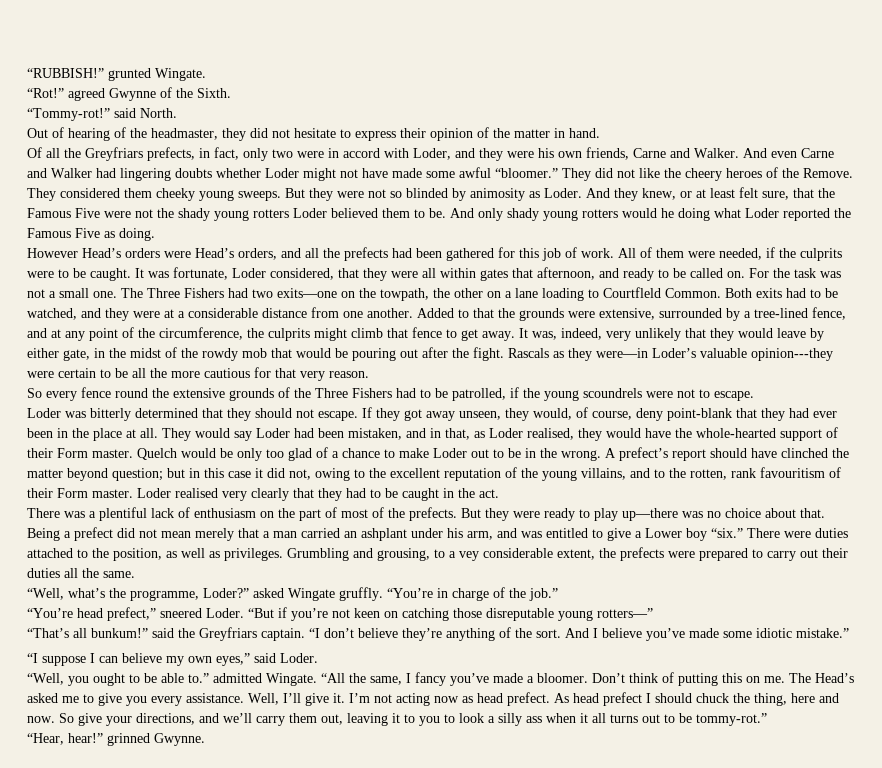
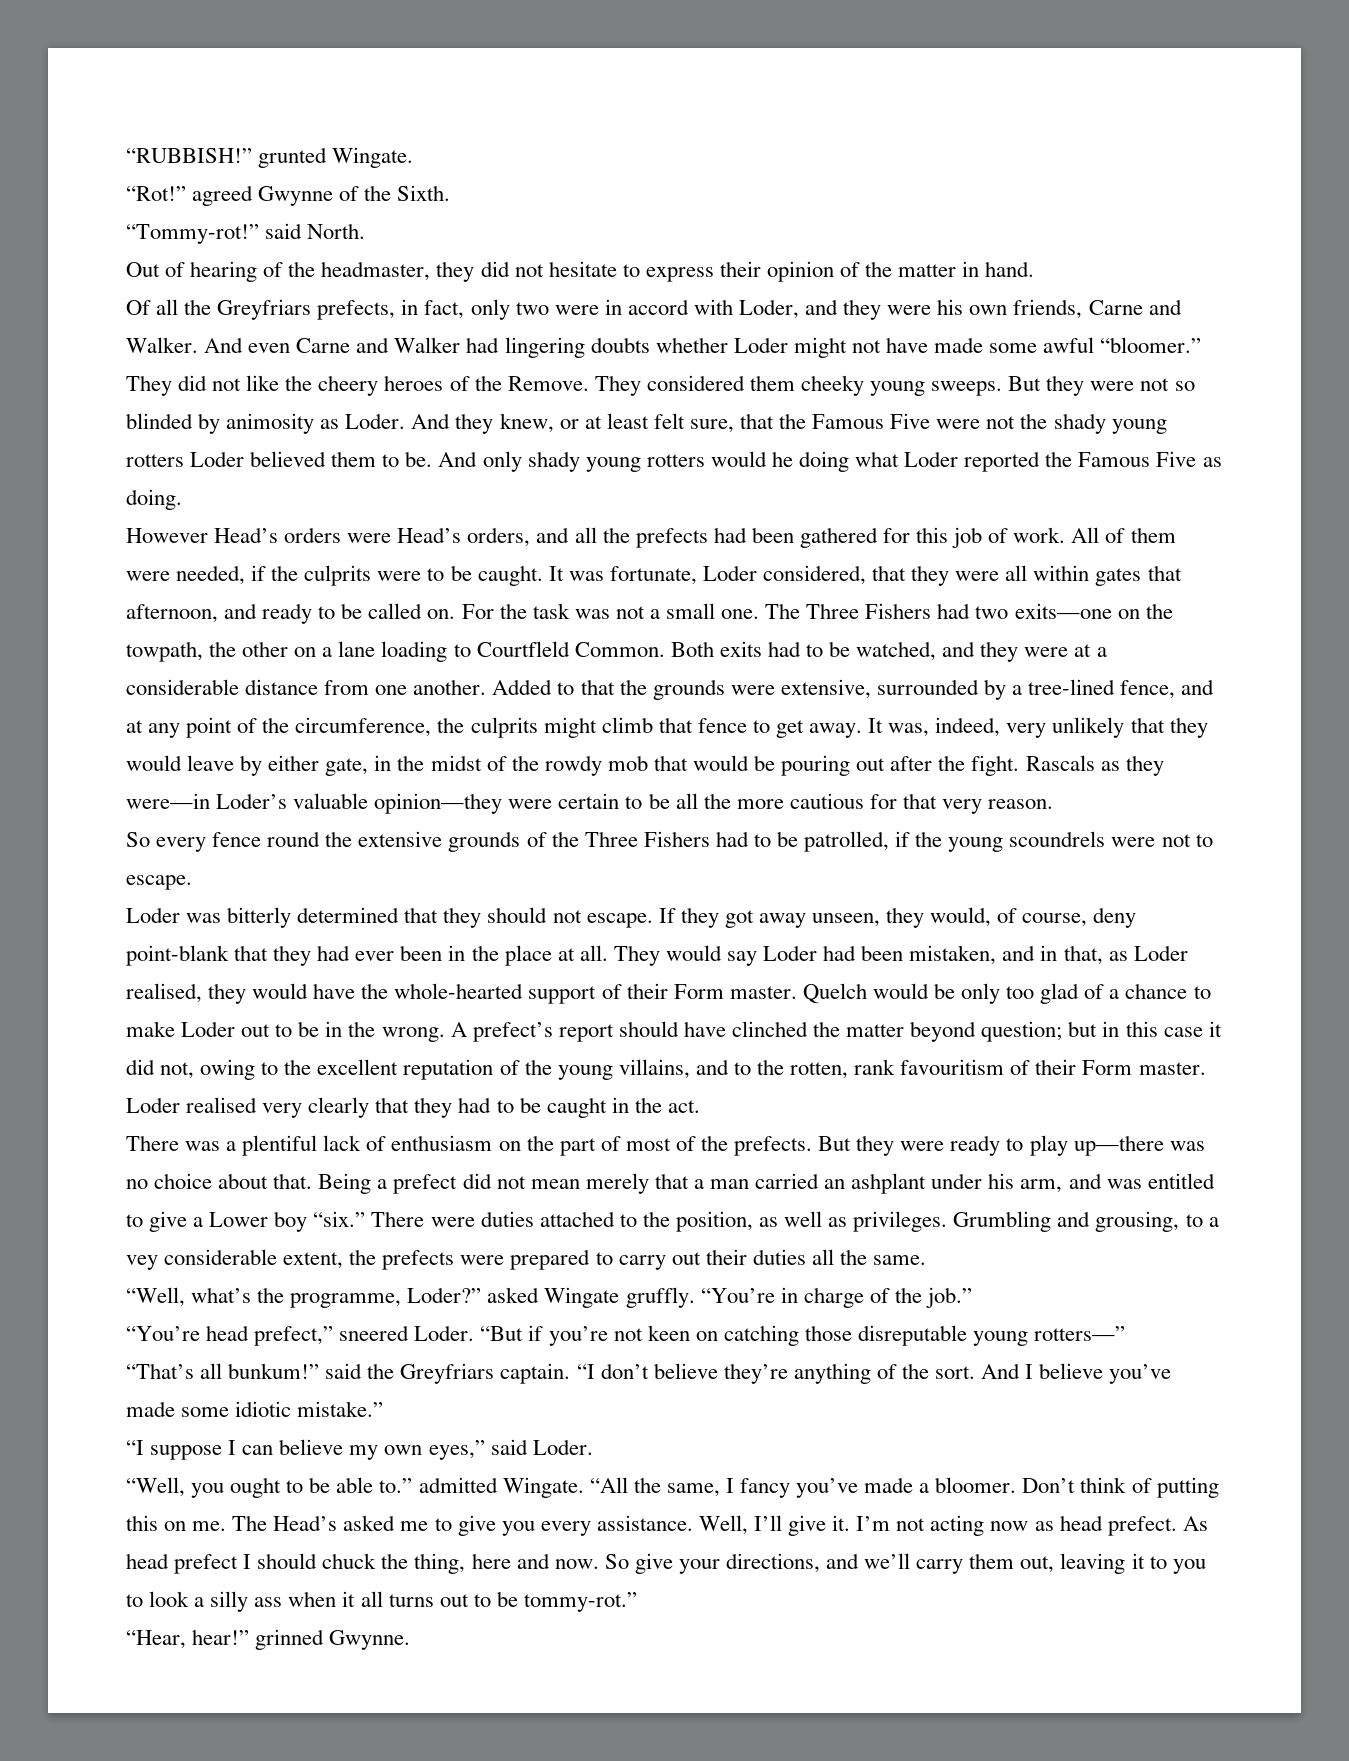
- Rascals as they were—in Loder’s valuable opinion---they were certain to be all the more cautious for that very reason.
+ Rascals as they were—in Loder’s valuable opinion—they were certain to be all the more cautious for that very reason.

